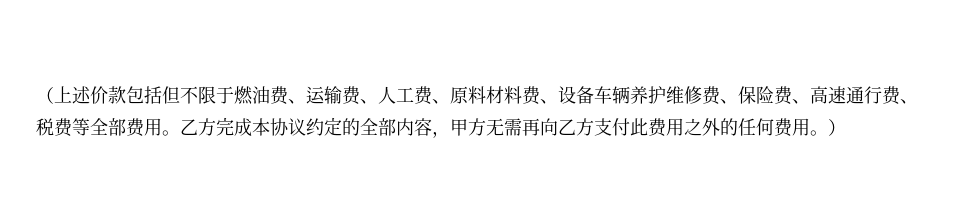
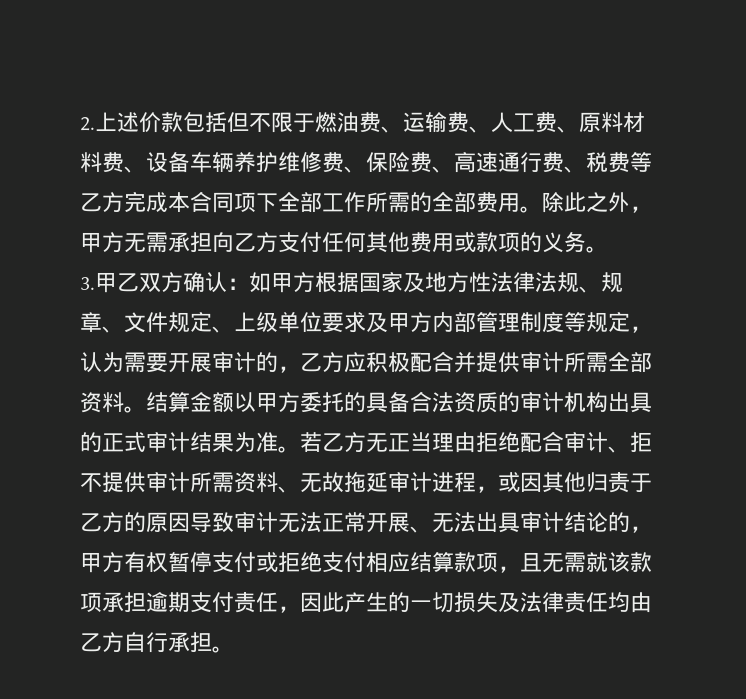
- （上述价款包括但不限于燃油费、运输费、人工费、原料材料费、设备车辆养护维修费、保险费、高速通行费、税费等全部费用。乙方完成本协议约定的全部内容，甲方无需再向乙方支付此费用之外的任何费用。）
+ 2.上述价款包括但不限于燃油费、运输费、人工费、原料材料费、设备车辆养护维修费、保险费、高速通行费、税费等乙方完成本合同项下全部工作所需的全部费用。除此之外，甲方无需承担向乙方支付任何其他费用或款项的义务。
+ 3.甲乙双方确认：如甲方根据国家及地方性法律法规、规章、文件规定、上级单位要求及甲方内部管理制度等规定，认为需要开展审计的，乙方应积极配合并提供审计所需全部资料。结算金额以甲方委托的具备合法资质的审计机构出具的正式审计结果为准。若乙方无正当理由拒绝配合审计、拒不提供审计所需资料、无故拖延审计进程，或因其他归责于乙方的原因导致审计无法正常开展、无法出具审计结论的，甲方有权暂停支付或拒绝支付相应结算款项，且无需就该款项承担逾期支付责任，因此产生的一切损失及法律责任均由乙方自行承担。

